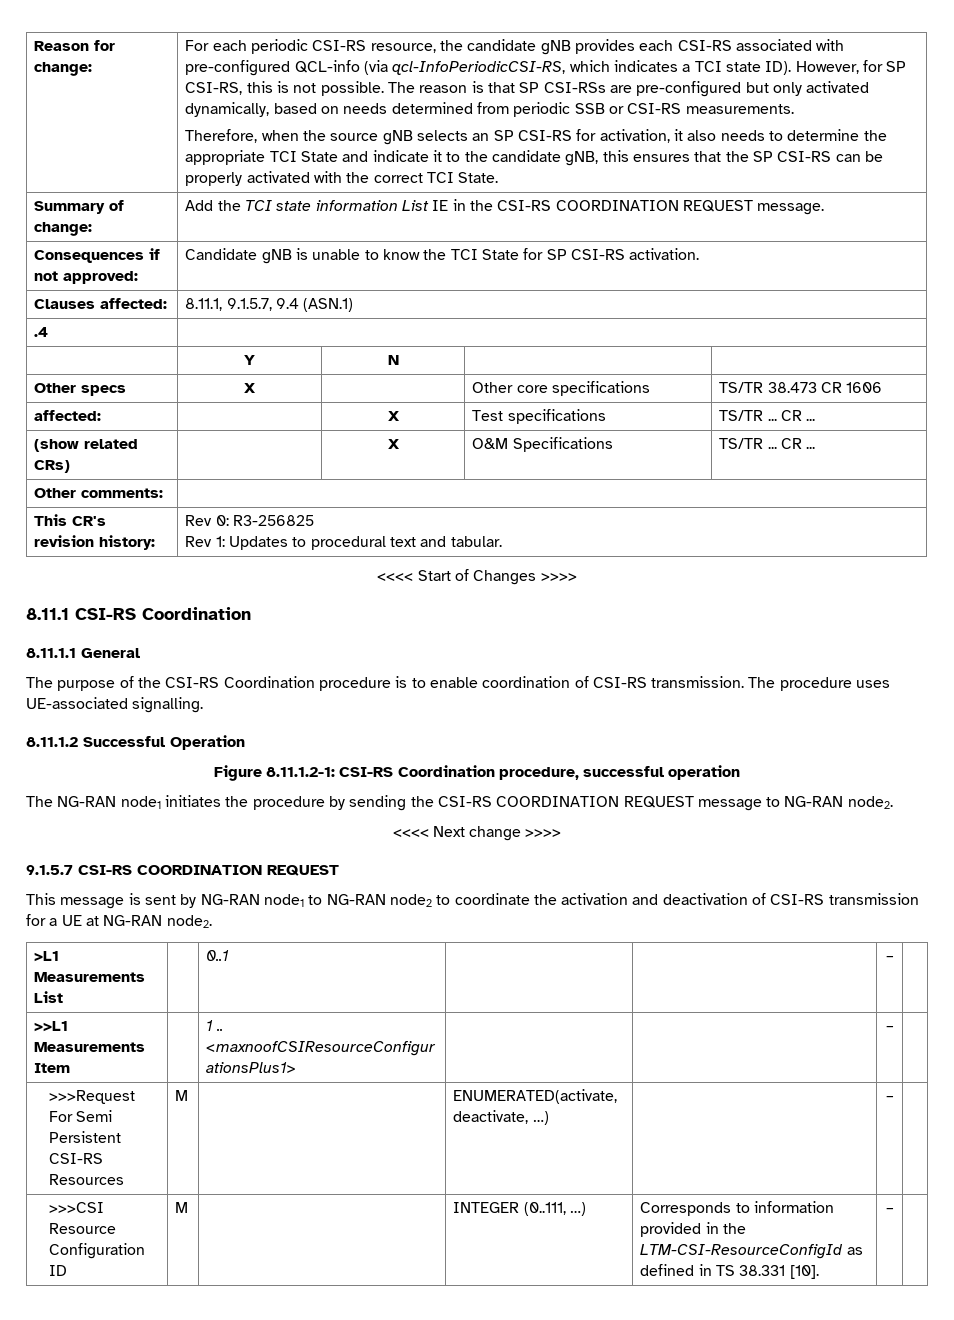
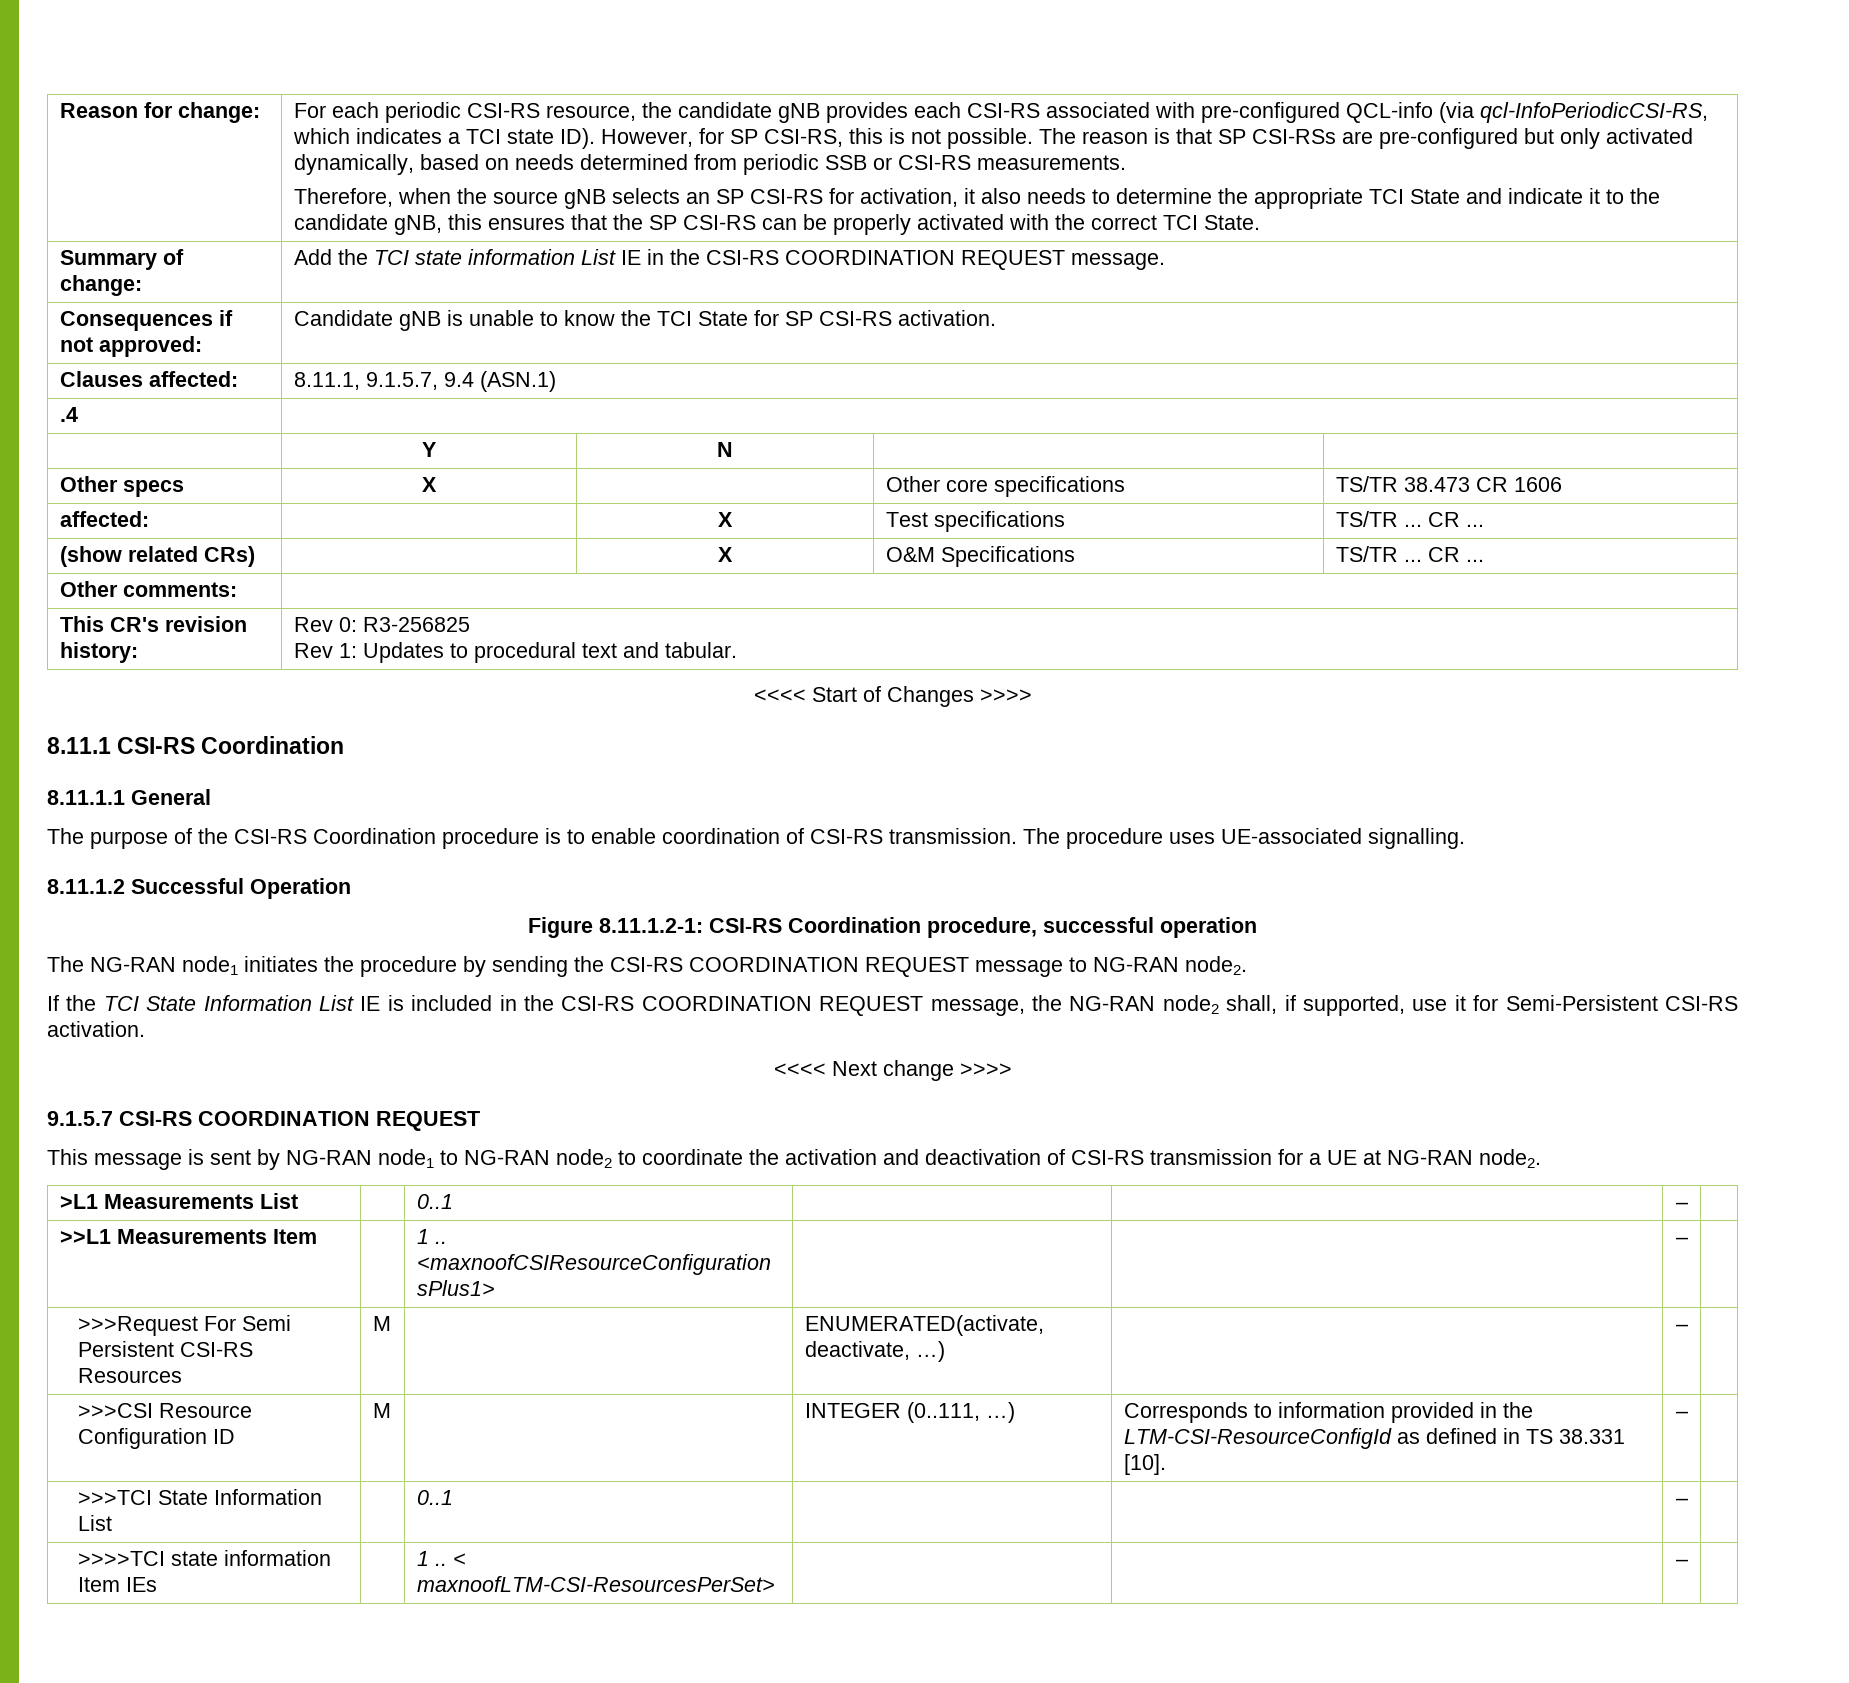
+ If the TCI State Information List IE is included in the CSI-RS COORDINATION REQUEST message, the NG-RAN node2 shall, if supported, use it for Semi-Persistent CSI-RS activation.
+ >>>TCI State Information List | | 0..1 | | | – |
+ >>>>TCI state information Item IEs | | 1 .. < maxnoofLTM-CSI-ResourcesPerSet> | | | – |

